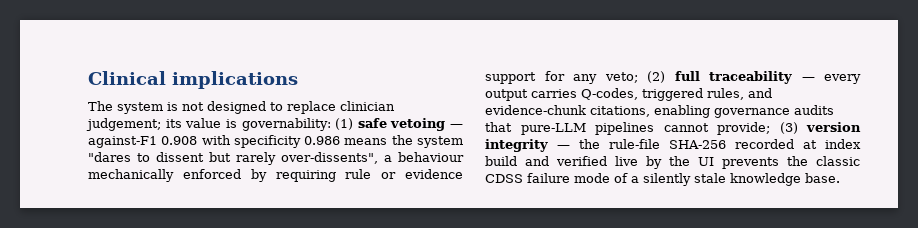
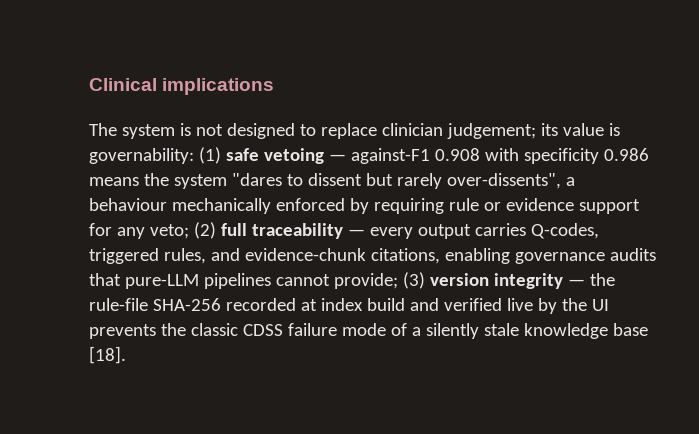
- (3) version integrity — the rule-file SHA-256 recorded at index build and verified live by the UI prevents the classic CDSS failure mode of a silently stale knowledge base.
+ (3) version integrity — the rule-file SHA-256 recorded at index build and verified live by the UI prevents the classic CDSS failure mode of a silently stale knowledge base [18].

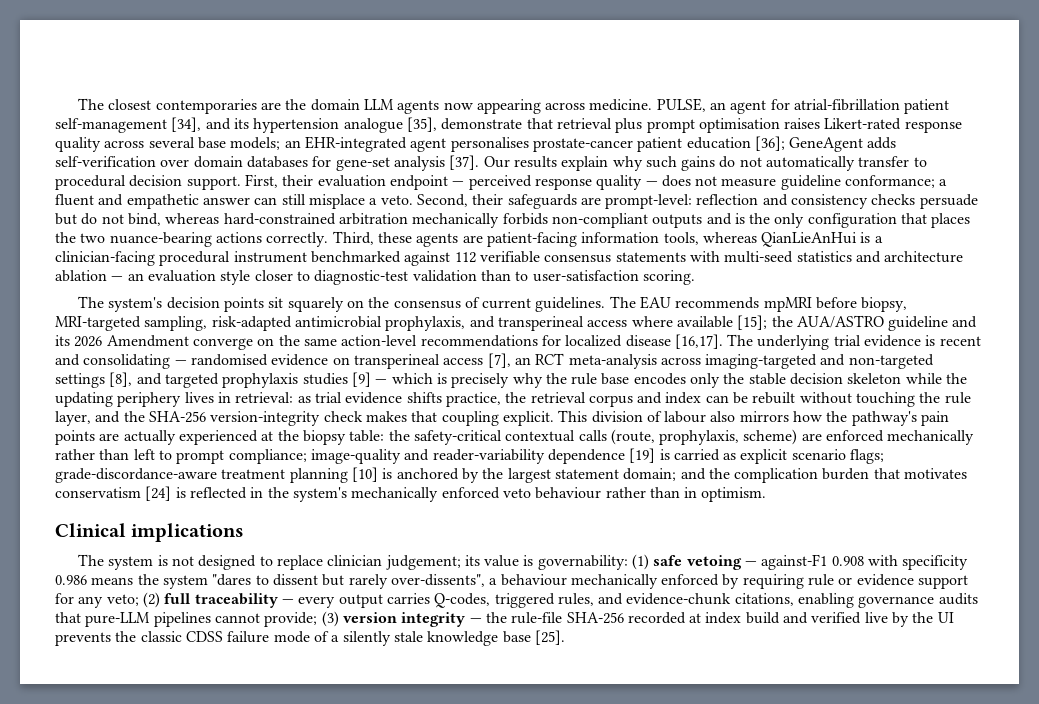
+ The closest contemporaries are the domain LLM agents now appearing across medicine. PULSE, an agent for atrial-fibrillation patient self-management [34], and its hypertension analogue [35], demonstrate that retrieval plus prompt optimisation raises Likert-rated response quality across several base models; an EHR-integrated agent personalises prostate-cancer patient education [36]; GeneAgent adds self-verification over domain databases for gene-set analysis [37]. Our results explain why such gains do not automatically transfer to procedural decision support. First, their evaluation endpoint — perceived response quality — does not measure guideline conformance; a fluent and empathetic answer can still misplace a veto. Second, their safeguards are prompt-level: reflection and consistency checks persuade but do not bind, whereas hard-constrained arbitration mechanically forbids non-compliant outputs and is the only configuration that places the two nuance-bearing actions correctly. Third, these agents are patient-facing information tools, whereas QianLieAnHui is a clinician-facing procedural instrument benchmarked against 112 verifiable consensus statements with multi-seed statistics and architecture ablation — an evaluation style closer to diagnostic-test validation than to user-satisfaction scoring.
+ The system's decision points sit squarely on the consensus of current guidelines. The EAU recommends mpMRI before biopsy, MRI-targeted sampling, risk-adapted antimicrobial prophylaxis, and transperineal access where available [15]; the AUA/ASTRO guideline and its 2026 Amendment converge on the same action-level recommendations for localized disease [16,17]. The underlying trial evidence is recent and consolidating — randomised evidence on transperineal access [7], an RCT meta-analysis across imaging-targeted and non-targeted settings [8], and targeted prophylaxis studies [9] — which is precisely why the rule base encodes only the stable decision skeleton while the updating periphery lives in retrieval: as trial evidence shifts practice, the retrieval corpus and index can be rebuilt without touching the rule layer, and the SHA-256 version-integrity check makes that coupling explicit. This division of labour also mirrors how the pathway's pain points are actually experienced at the biopsy table: the safety-critical contextual calls (route, prophylaxis, scheme) are enforced mechanically rather than left to prompt compliance; image-quality and reader-variability dependence [19] is carried as explicit scenario flags; grade-discordance-aware treatment planning [10] is anchored by the largest statement domain; and the complication burden that motivates conservatism [24] is reflected in the system's mechanically enforced veto behaviour rather than in optimism.
- (3) version integrity — the rule-file SHA-256 recorded at index build and verified live by the UI prevents the classic CDSS failure mode of a silently stale knowledge base [18].
+ (3) version integrity — the rule-file SHA-256 recorded at index build and verified live by the UI prevents the classic CDSS failure mode of a silently stale knowledge base [25].

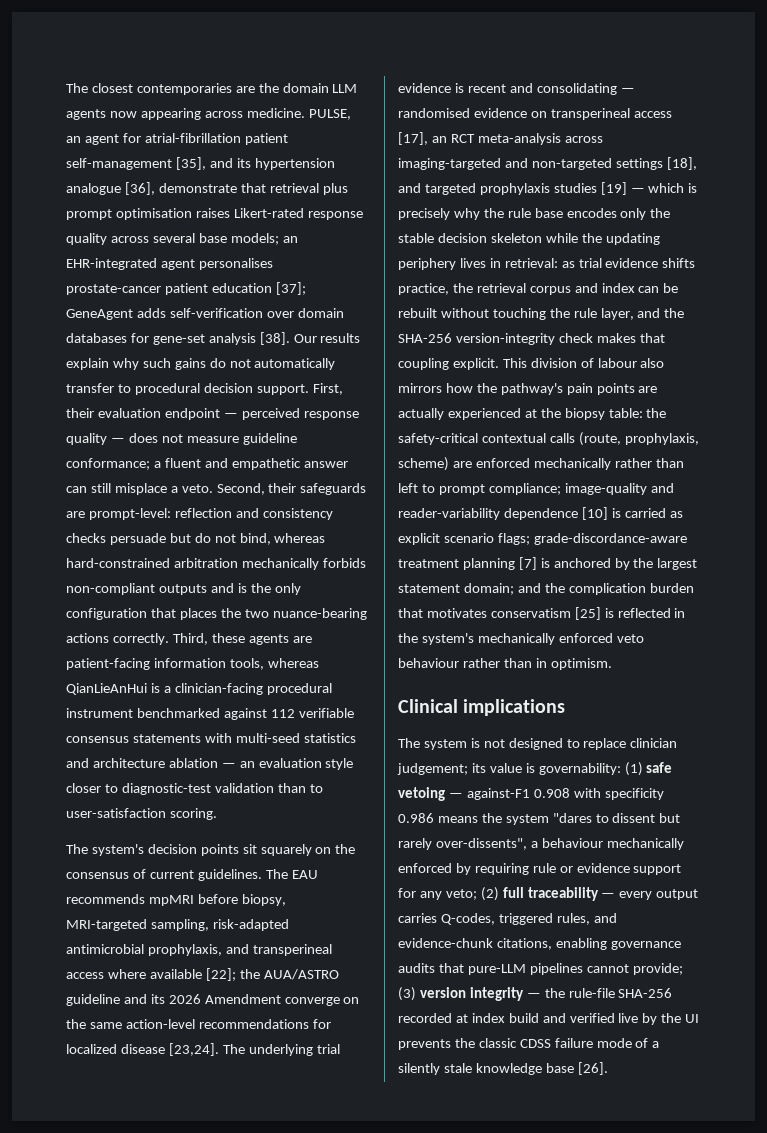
- PULSE, an agent for atrial-fibrillation patient self-management [34], and its hypertension analogue [35], demonstrate that retrieval plus prompt optimisation raises Likert-rated response quality across several base models; an EHR-integrated agent personalises prostate-cancer patient education [36]; GeneAgent adds self-verification over domain databases for gene-set analysis [37].
+ PULSE, an agent for atrial-fibrillation patient self-management [35], and its hypertension analogue [36], demonstrate that retrieval plus prompt optimisation raises Likert-rated response quality across several base models; an EHR-integrated agent personalises prostate-cancer patient education [37]; GeneAgent adds self-verification over domain databases for gene-set analysis [38].
- The EAU recommends mpMRI before biopsy, MRI-targeted sampling, risk-adapted antimicrobial prophylaxis, and transperineal access where available [15]; the AUA/ASTRO guideline and its 2026 Amendment converge on the same action-level recommendations for localized disease [16,17].
+ The EAU recommends mpMRI before biopsy, MRI-targeted sampling, risk-adapted antimicrobial prophylaxis, and transperineal access where available [22]; the AUA/ASTRO guideline and its 2026 Amendment converge on the same action-level recommendations for localized disease [23,24].
- The underlying trial evidence is recent and consolidating — randomised evidence on transperineal access [7], an RCT meta-analysis across imaging-targeted and non-targeted settings [8], and targeted prophylaxis studies [9] — which is precisely why the rule base encodes only the stable decision skeleton while the updating periphery lives in retrieval:
+ The underlying trial evidence is recent and consolidating — randomised evidence on transperineal access [17], an RCT meta-analysis across imaging-targeted and non-targeted settings [18], and targeted prophylaxis studies [19] — which is precisely why the rule base encodes only the stable decision skeleton while the updating periphery lives in retrieval:
- image-quality and reader-variability dependence [19] is carried as explicit scenario flags;
+ image-quality and reader-variability dependence [10] is carried as explicit scenario flags;
- grade-discordance-aware treatment planning [10] is anchored by the largest statement domain;
+ grade-discordance-aware treatment planning [7] is anchored by the largest statement domain;
- and the complication burden that motivates conservatism [24] is reflected in the system's mechanically enforced veto behaviour rather than in optimism.
+ and the complication burden that motivates conservatism [25] is reflected in the system's mechanically enforced veto behaviour rather than in optimism.
- (3) version integrity — the rule-file SHA-256 recorded at index build and verified live by the UI prevents the classic CDSS failure mode of a silently stale knowledge base [25].
+ (3) version integrity — the rule-file SHA-256 recorded at index build and verified live by the UI prevents the classic CDSS failure mode of a silently stale knowledge base [26].

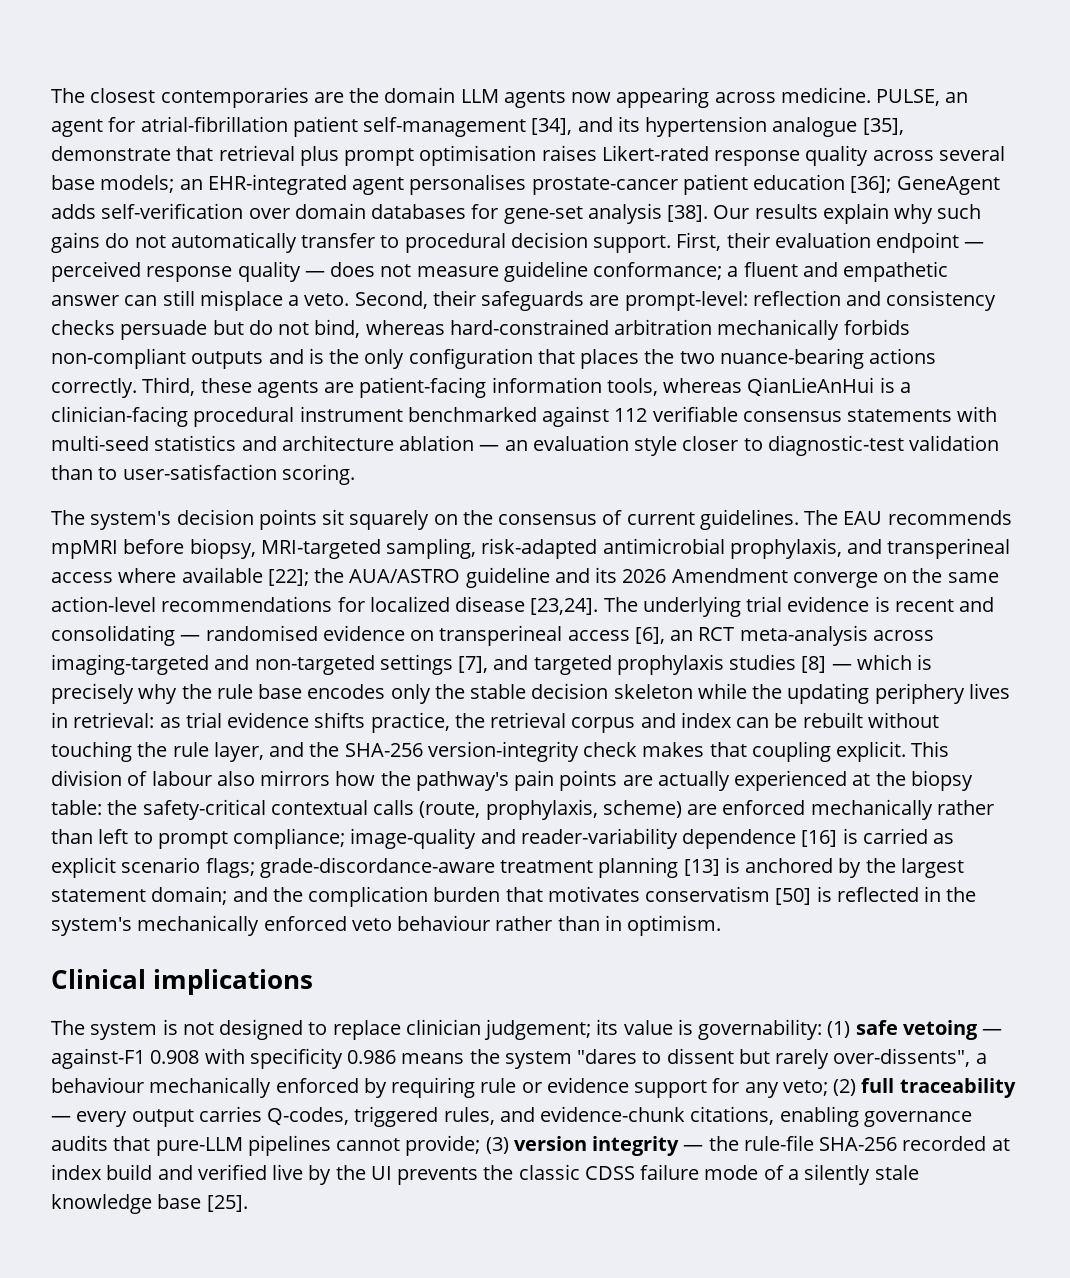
- PULSE, an agent for atrial-fibrillation patient self-management [35], and its hypertension analogue [36], demonstrate that retrieval plus prompt optimisation raises Likert-rated response quality across several base models; an EHR-integrated agent personalises prostate-cancer patient education [37]; GeneAgent adds self-verification over domain databases for gene-set analysis [38].
+ PULSE, an agent for atrial-fibrillation patient self-management [34], and its hypertension analogue [35], demonstrate that retrieval plus prompt optimisation raises Likert-rated response quality across several base models; an EHR-integrated agent personalises prostate-cancer patient education [36]; GeneAgent adds self-verification over domain databases for gene-set analysis [38].
- The underlying trial evidence is recent and consolidating — randomised evidence on transperineal access [17], an RCT meta-analysis across imaging-targeted and non-targeted settings [18], and targeted prophylaxis studies [19] — which is precisely why the rule base encodes only the stable decision skeleton while the updating periphery lives in retrieval:
+ The underlying trial evidence is recent and consolidating — randomised evidence on transperineal access [6], an RCT meta-analysis across imaging-targeted and non-targeted settings [7], and targeted prophylaxis studies [8] — which is precisely why the rule base encodes only the stable decision skeleton while the updating periphery lives in retrieval:
- image-quality and reader-variability dependence [10] is carried as explicit scenario flags;
+ image-quality and reader-variability dependence [16] is carried as explicit scenario flags;
- grade-discordance-aware treatment planning [7] is anchored by the largest statement domain;
+ grade-discordance-aware treatment planning [13] is anchored by the largest statement domain;
- and the complication burden that motivates conservatism [25] is reflected in the system's mechanically enforced veto behaviour rather than in optimism.
+ and the complication burden that motivates conservatism [50] is reflected in the system's mechanically enforced veto behaviour rather than in optimism.
- (3) version integrity — the rule-file SHA-256 recorded at index build and verified live by the UI prevents the classic CDSS failure mode of a silently stale knowledge base [26].
+ (3) version integrity — the rule-file SHA-256 recorded at index build and verified live by the UI prevents the classic CDSS failure mode of a silently stale knowledge base [25].

